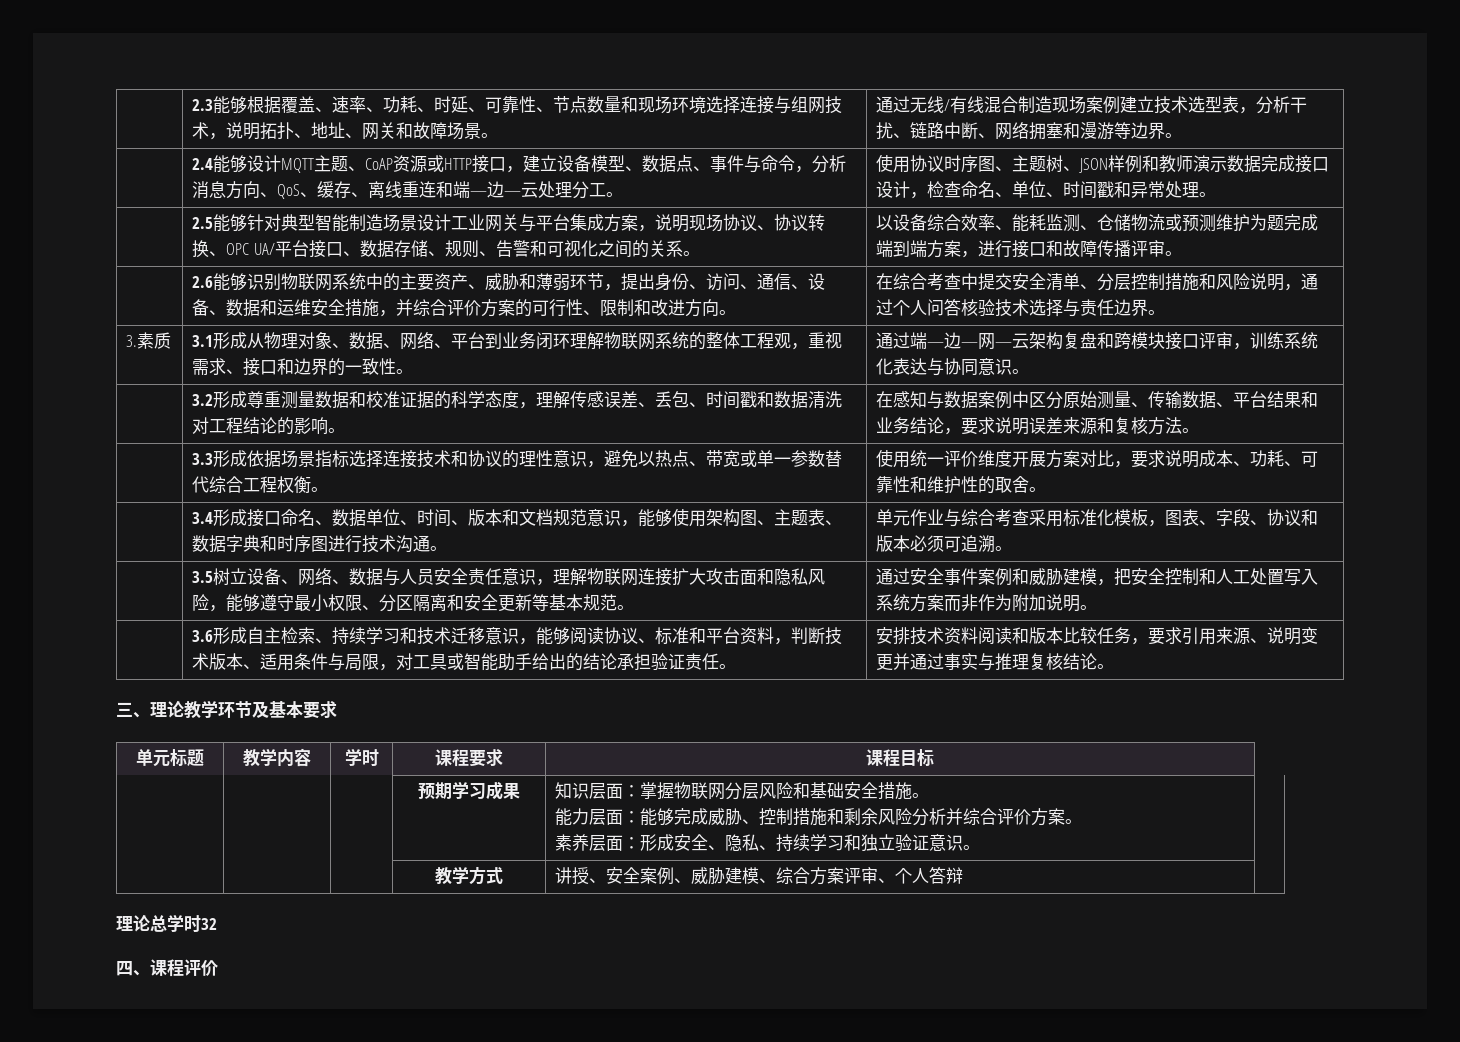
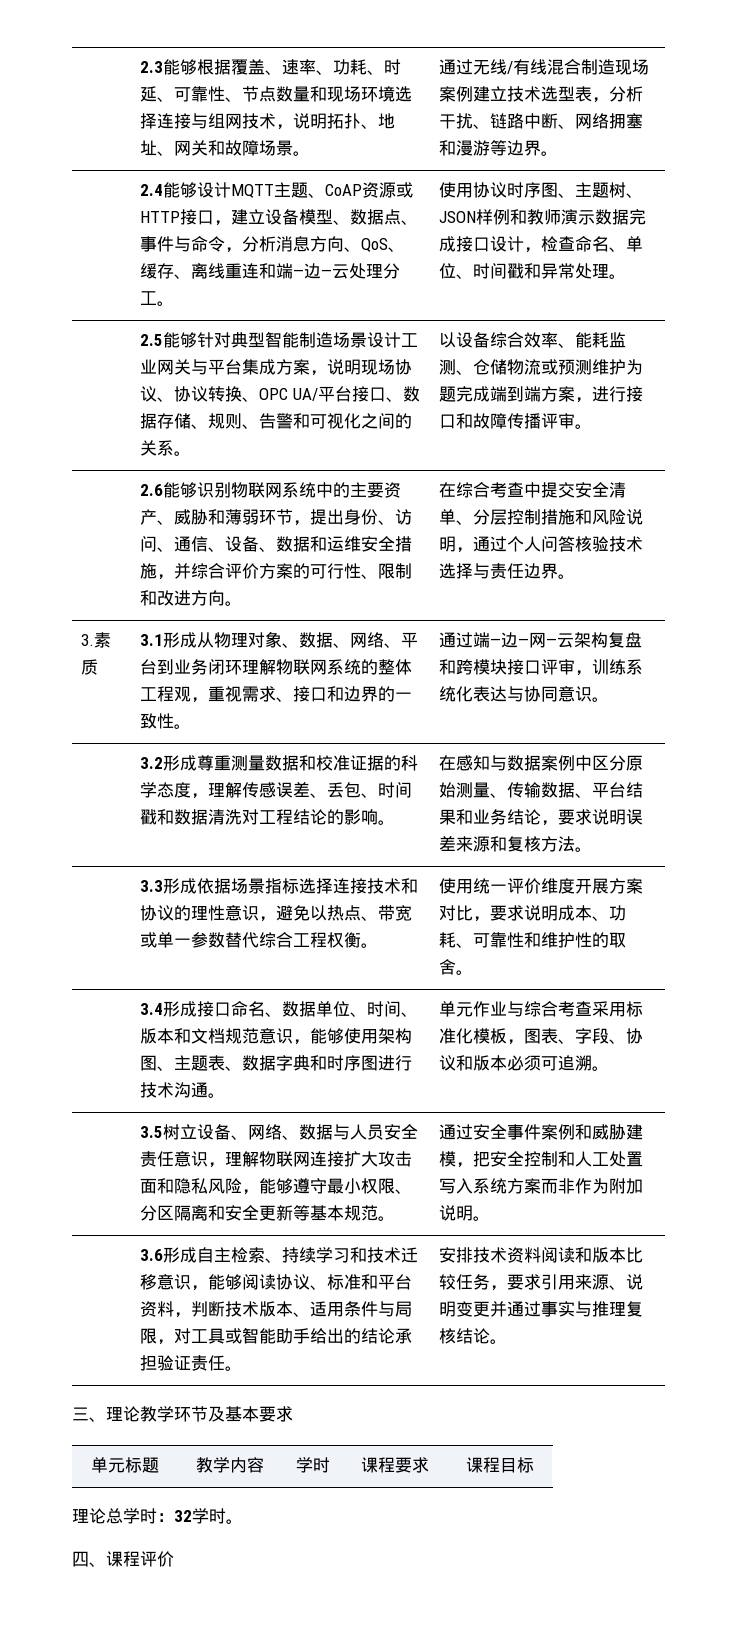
- 预期学习成果 | 知识层面：掌握物联网分层风险和基础安全措施。
- 能力层面：能够完成威胁、控制措施和剩余风险分析并综合评价方案。
- 素养层面：形成安全、隐私、持续学习和独立验证意识。 |
- | | | 教学方式 | 讲授、安全案例、威胁建模、综合方案评审、个人答辩 |
- 理论总学时32
+ 理论总学时：32学时。

